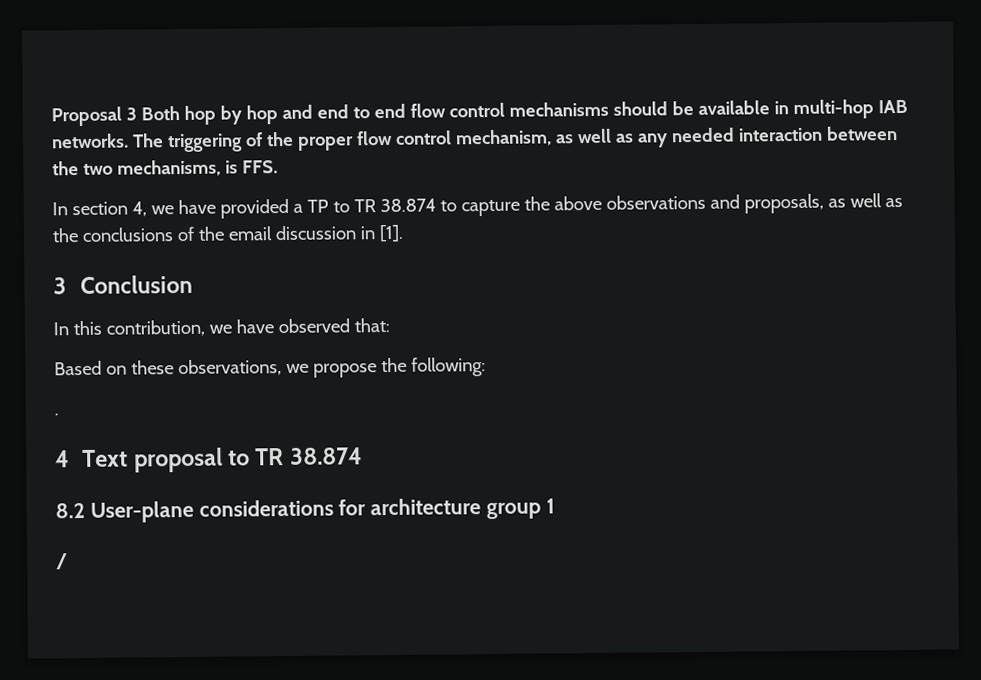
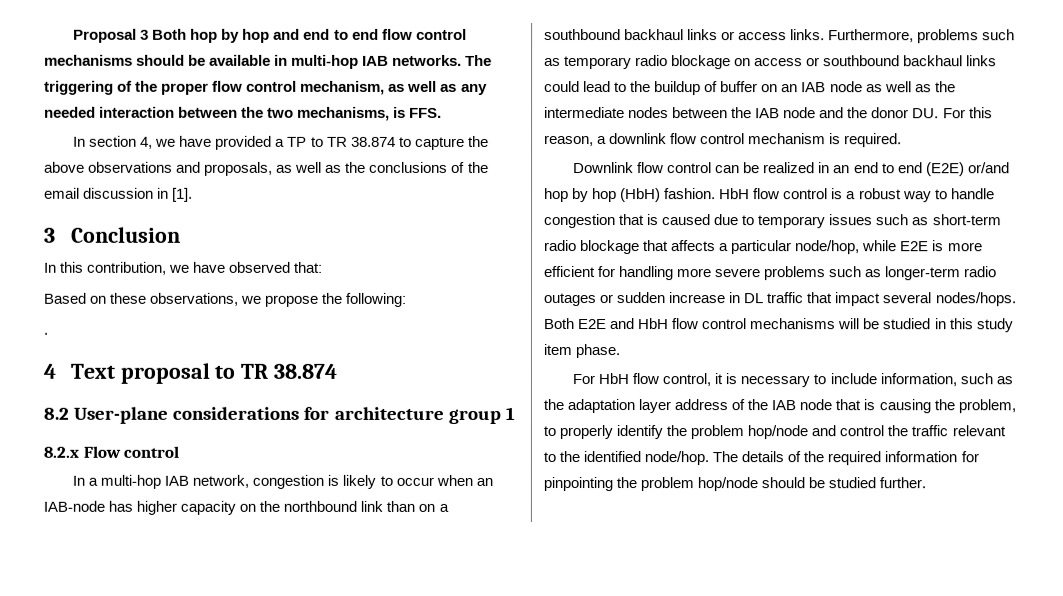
- /
+ 8.2.x Flow control
+ In a multi-hop IAB network, congestion is likely to occur when an IAB-node has higher capacity on the northbound link than on a southbound backhaul links or access links. Furthermore, problems such as temporary radio blockage on access or southbound backhaul links could lead to the buildup of buffer on an IAB node as well as the intermediate nodes between the IAB node and the donor DU. For this reason, a downlink flow control mechanism is required.
+ Downlink flow control can be realized in an end to end (E2E) or/and hop by hop (HbH) fashion. HbH flow control is a robust way to handle congestion that is caused due to temporary issues such as short-term radio blockage that affects a particular node/hop, while E2E is more efficient for handling more severe problems such as longer-term radio outages or sudden increase in DL traffic that impact several nodes/hops. Both E2E and HbH flow control mechanisms will be studied in this study item phase.
+ For HbH flow control, it is necessary to include information, such as the adaptation layer address of the IAB node that is causing the problem, to properly identify the problem hop/node and control the traffic relevant to the identified node/hop. The details of the required information for pinpointing the problem hop/node should be studied further.

